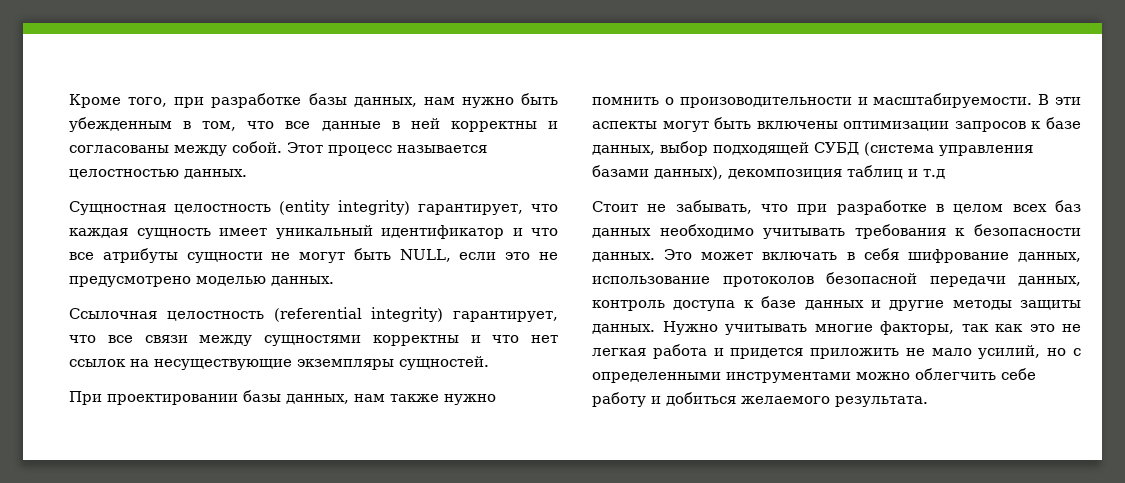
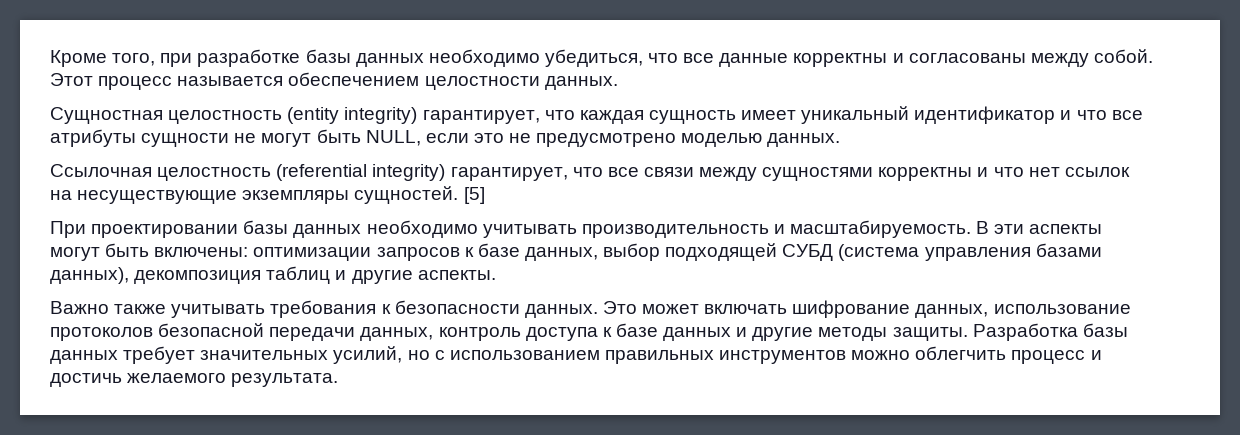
- Кроме того, при разработке базы данных, нам нужно быть убежденным в том, что все данные в ней корректны и согласованы между собой.
+ Кроме того, при разработке базы данных необходимо убедиться, что все данные корректны и согласованы между собой.
- Этот процесс называется целостностью данных.
+ Этот процесс называется обеспечением целостности данных.
+ [5]
- При проектировании базы данных, нам также нужно помнить о произоводительности и масштабируемости.
+ При проектировании базы данных необходимо учитывать производительность и масштабируемость.
- В эти аспекты могут быть включены оптимизации запросов к базе данных, выбор подходящей СУБД (система управления базами данных), декомпозиция таблиц и т.д
- Стоит не забывать, что при разработке в целом всех баз данных необходимо учитывать требования к безопасности данных.
+ В эти аспекты могут быть включены: оптимизации запросов к базе данных, выбор подходящей СУБД (система управления базами данных), декомпозиция таблиц и другие аспекты.
+ Важно также учитывать требования к безопасности данных.
- Это может включать в себя шифрование данных, использование протоколов безопасной передачи данных, контроль доступа к базе данных и другие методы защиты данных. Нужно учитывать многие факторы, так как это не легкая работа и придется приложить не мало усилий, но с определенными инструментами можно облегчить себе работу и добиться желаемого результата.
+ Это может включать шифрование данных, использование протоколов безопасной передачи данных, контроль доступа к базе данных и другие методы защиты. Разработка базы данных требует значительных усилий, но с использованием правильных инструментов можно облегчить процесс и достичь желаемого результата.

